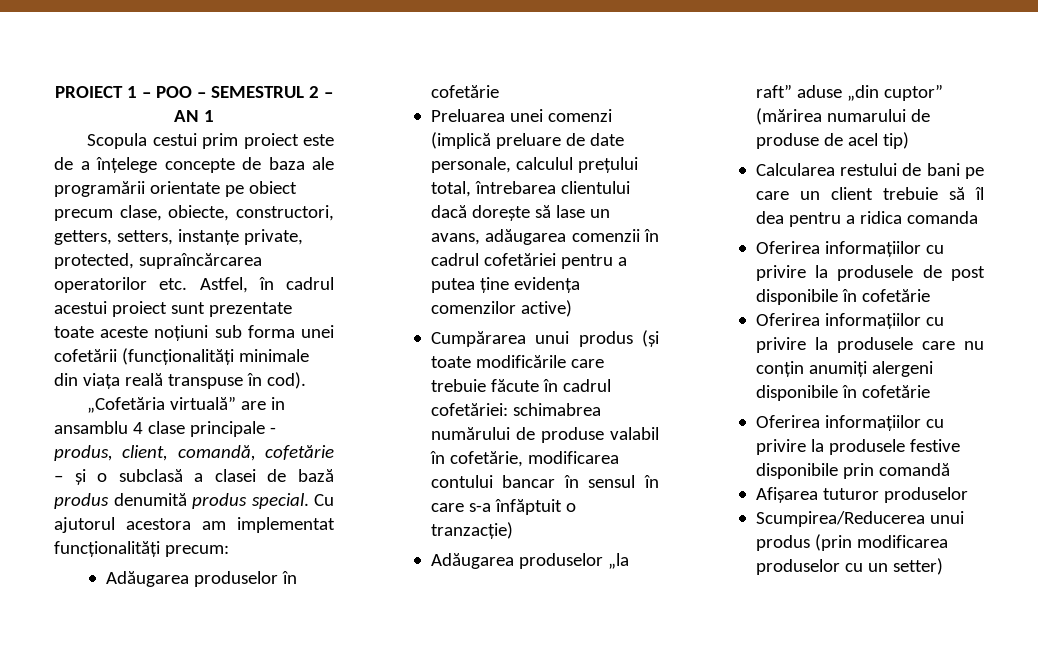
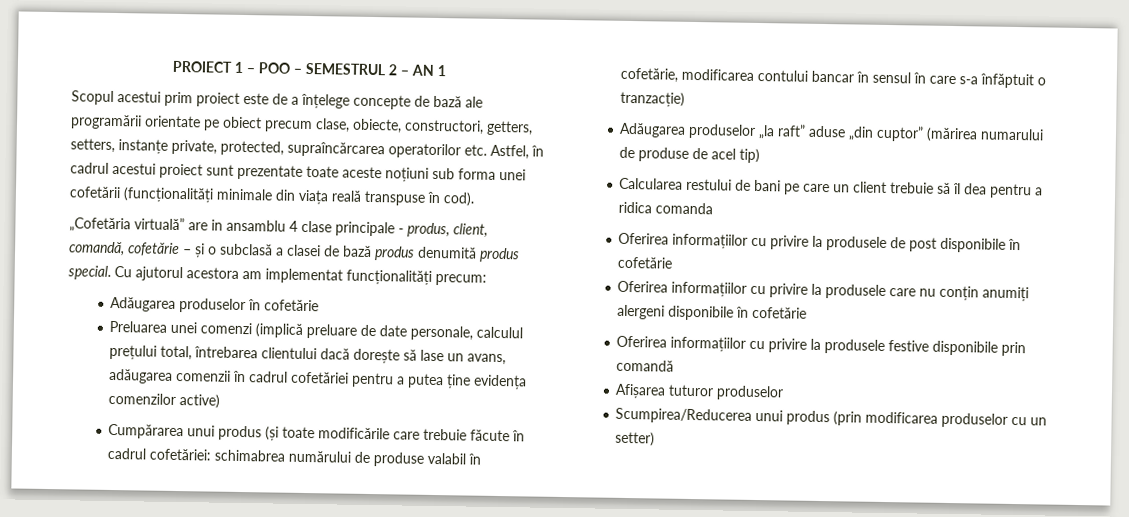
- Scopula cestui prim proiect este de a înțelege concepte de baza ale programării orientate pe obiect precum clase, obiecte, constructori, getters, setters, instanțe private, protected, supraîncărcarea operatorilor etc. Astfel, în cadrul acestui proiect sunt prezentate toate aceste noțiuni sub forma unei cofetării (funcționalități minimale din viața reală transpuse în cod).
+ Scopul acestui prim proiect este de a înțelege concepte de bază ale programării orientate pe obiect precum clase, obiecte, constructori, getters, setters, instanțe private, protected, supraîncărcarea operatorilor etc. Astfel, în cadrul acestui proiect sunt prezentate toate aceste noțiuni sub forma unei cofetării (funcționalități minimale din viața reală transpuse în cod).

